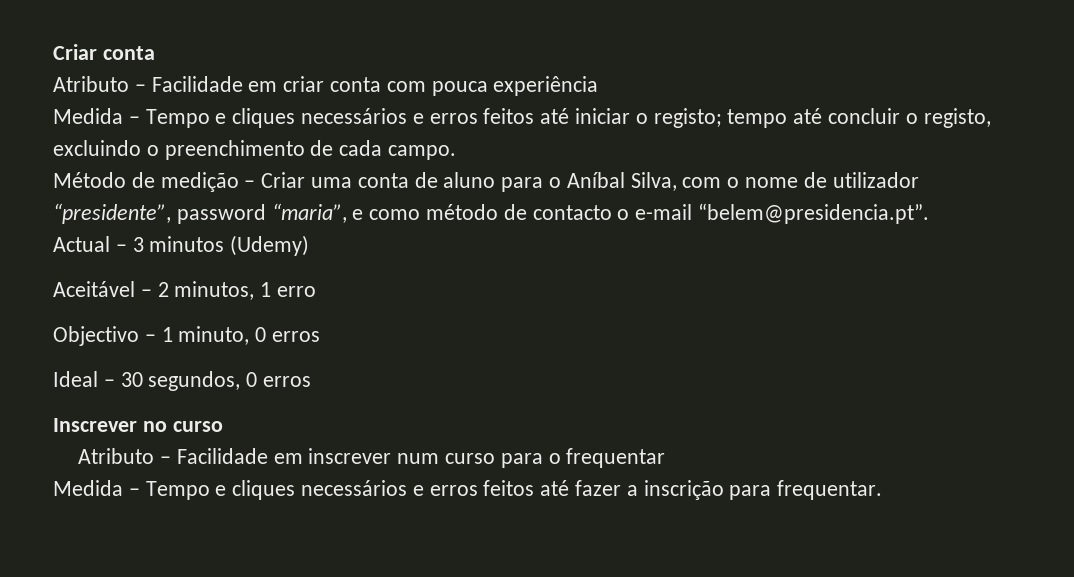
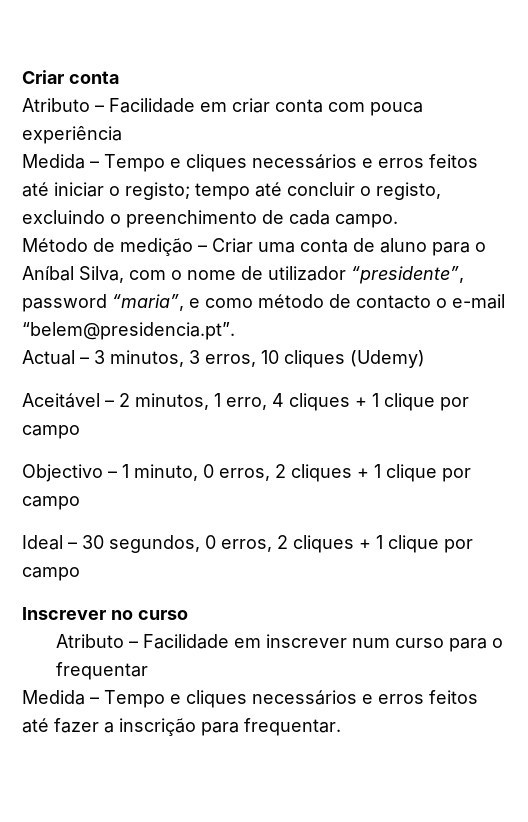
- Actual – 3 minutos (Udemy)
+ Actual – 3 minutos, 3 erros, 10 cliques (Udemy)
- Aceitável – 2 minutos, 1 erro
+ Aceitável – 2 minutos, 1 erro, 4 cliques + 1 clique por campo
- Objectivo – 1 minuto, 0 erros
+ Objectivo – 1 minuto, 0 erros, 2 cliques + 1 clique por campo
- Ideal – 30 segundos, 0 erros
+ Ideal – 30 segundos, 0 erros, 2 cliques + 1 clique por campo

